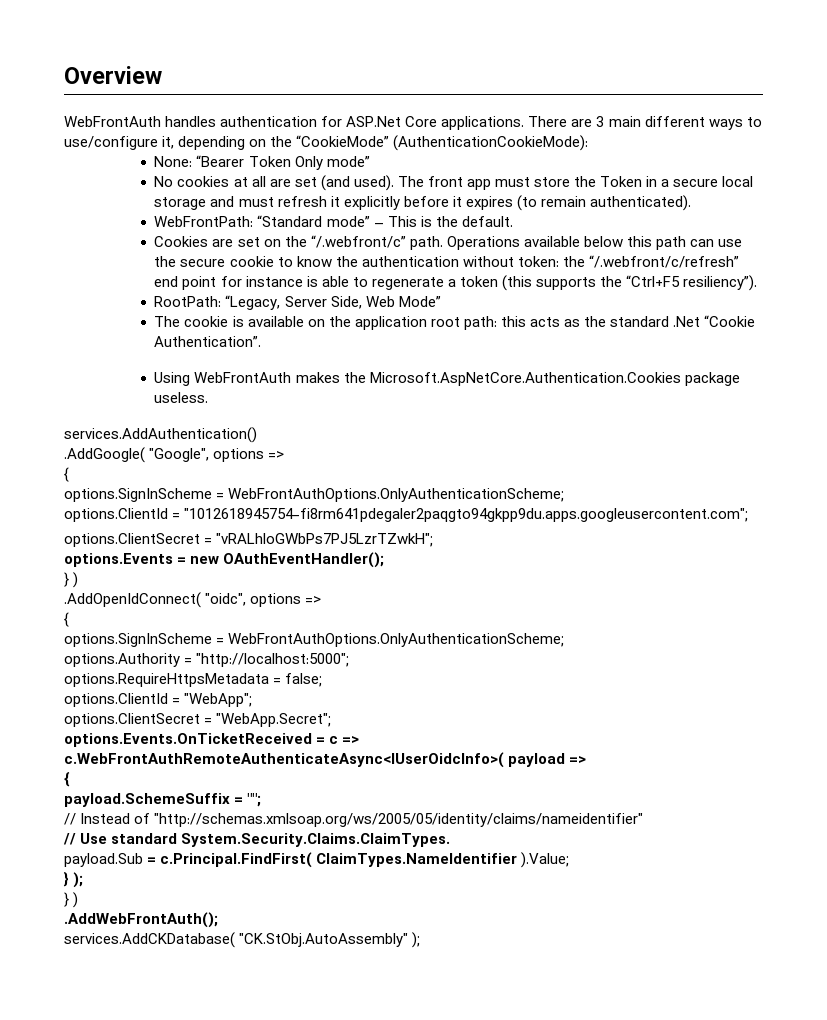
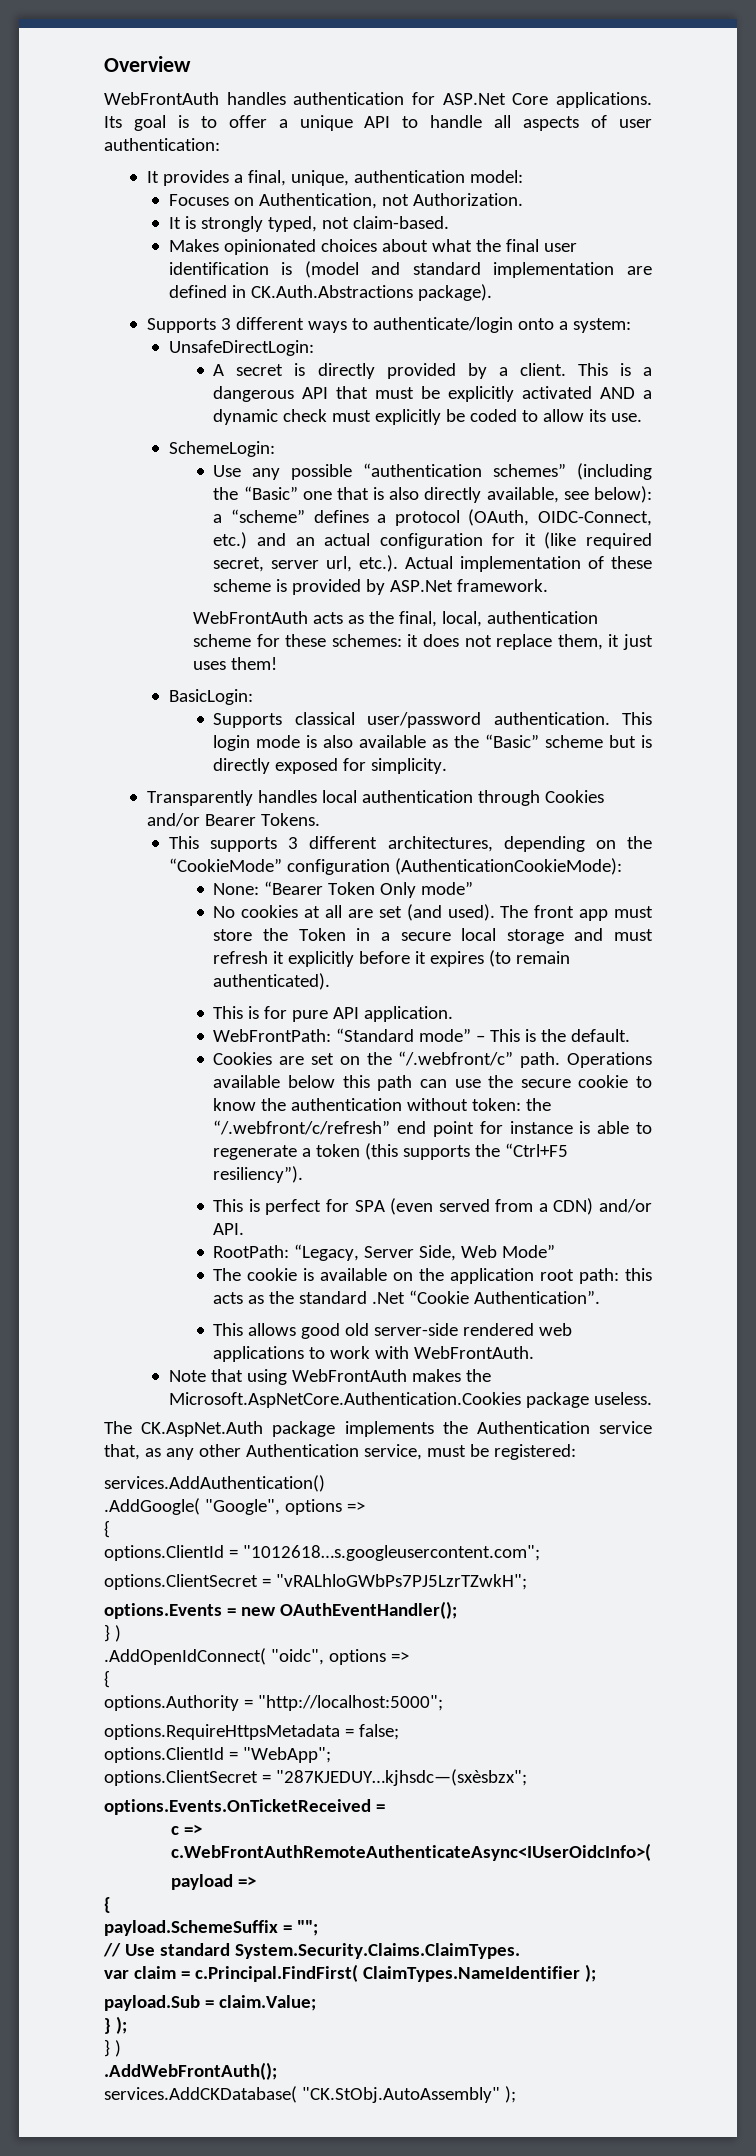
- There are 3 main different ways to use/configure it, depending on the “CookieMode” (AuthenticationCookieMode):
+ Its goal is to offer a unique API to handle all aspects of user authentication:
+ It provides a final, unique, authentication model:
+ Focuses on Authentication, not Authorization.
+ It is strongly typed, not claim-based.
+ Makes opinionated choices about what the final user identification is (model and standard implementation are defined in CK.Auth.Abstractions package).
+ Supports 3 different ways to authenticate/login onto a system:
+ UnsafeDirectLogin:
+ A secret is directly provided by a client. This is a dangerous API that must be explicitly activated AND a dynamic check must explicitly be coded to allow its use.
+ SchemeLogin:
+ Use any possible “authentication schemes” (including the “Basic” one that is also directly available, see below): a “scheme” defines a protocol (OAuth, OIDC-Connect, etc.) and an actual configuration for it (like required secret, server url, etc.). Actual implementation of these scheme is provided by ASP.Net framework.
+ WebFrontAuth acts as the final, local, authentication scheme for these schemes: it does not replace them, it just uses them!
+ BasicLogin:
+ Supports classical user/password authentication. This login mode is also available as the “Basic” scheme but is directly exposed for simplicity.
+ Transparently handles local authentication through Cookies and/or Bearer Tokens.
+ This supports 3 different architectures, depending on the “CookieMode” configuration (AuthenticationCookieMode):
+ This is for pure API application.
+ This is perfect for SPA (even served from a CDN) and/or API.
- Using WebFrontAuth makes the Microsoft.AspNetCore.Authentication.Cookies package useless.
+ This allows good old server-side rendered web applications to work with WebFrontAuth.
+ Note that using WebFrontAuth makes the Microsoft.AspNetCore.Authentication.Cookies package useless.
+ The CK.AspNet.Auth package implements the Authentication service that, as any other Authentication service, must be registered:
  .AddGoogle( "Google", options =>
  {
- options.SignInScheme = WebFrontAuthOptions.OnlyAuthenticationScheme;
- options.ClientId = "1012618945754-fi8rm641pdegaler2paqgto94gkpp9du.apps.googleusercontent.com";
+ options.ClientId = "1012618…s.googleusercontent.com";
  .AddOpenIdConnect( "oidc", options =>
  {
- options.SignInScheme = WebFrontAuthOptions.OnlyAuthenticationScheme;
- options.ClientSecret = "WebApp.Secret";
+ options.ClientSecret = "287KJEDUY…kjhsdc—(sxèsbzx";
- options.Events.OnTicketReceived = c => c.WebFrontAuthRemoteAuthenticateAsync<IUserOidcInfo>( payload =>
+ options.Events.OnTicketReceived =
+ c => c.WebFrontAuthRemoteAuthenticateAsync<IUserOidcInfo>(
+ payload =>
- // Instead of "http://schemas.xmlsoap.org/ws/2005/05/identity/claims/nameidentifier"
- payload.Sub = c.Principal.FindFirst( ClaimTypes.NameIdentifier ).Value;
+ var claim = c.Principal.FindFirst( ClaimTypes.NameIdentifier );
+ payload.Sub = claim.Value;

